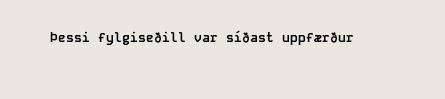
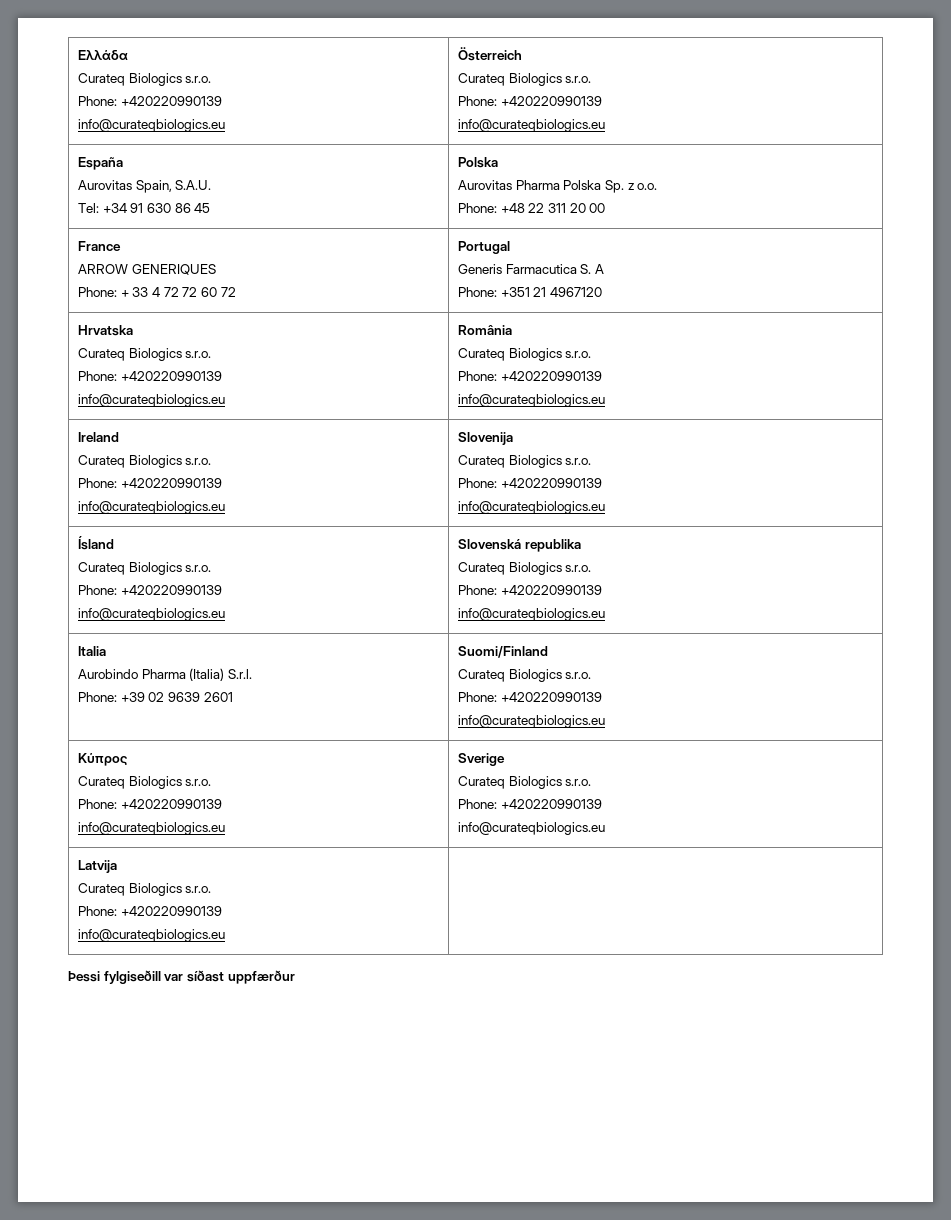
+ Ελλάδα
+ Curateq Biologics s.r.o.
+ Phone: +420220990139
+ info@curateqbiologics.eu | Österreich
+ Curateq Biologics s.r.o.
+ Phone: +420220990139
+ info@curateqbiologics.eu
+ España
+ Aurovitas Spain, S.A.U.
+ Tel: +34 91 630 86 45 | Polska
+ Aurovitas Pharma Polska Sp. z o.o.
+ Phone: +48 22 311 20 00
+ France
+ ARROW GENERIQUES
+ Phone: + 33 4 72 72 60 72 | Portugal
+ Generis Farmacutica S. A
+ Phone: +351 21 4967120
+ Hrvatska
+ Curateq Biologics s.r.o.
+ Phone: +420220990139
+ info@curateqbiologics.eu | România
+ Curateq Biologics s.r.o.
+ Phone: +420220990139
+ info@curateqbiologics.eu
+ Ireland
+ Curateq Biologics s.r.o.
+ Phone: +420220990139
+ info@curateqbiologics.eu | Slovenija
+ Curateq Biologics s.r.o.
+ Phone: +420220990139
+ info@curateqbiologics.eu
+ Ísland
+ Curateq Biologics s.r.o.
+ Phone: +420220990139
+ info@curateqbiologics.eu | Slovenská republika
+ Curateq Biologics s.r.o.
+ Phone: +420220990139
+ info@curateqbiologics.eu
+ Italia
+ Aurobindo Pharma (Italia) S.r.l.
+ Phone: +39 02 9639 2601 | Suomi/Finland
+ Curateq Biologics s.r.o.
+ Phone: +420220990139
+ info@curateqbiologics.eu
+ Κύπρος
+ Curateq Biologics s.r.o.
+ Phone: +420220990139
+ info@curateqbiologics.eu | Sverige
+ Curateq Biologics s.r.o.
+ Phone: +420220990139
+ info@curateqbiologics.eu
+ Latvija
+ Curateq Biologics s.r.o.
+ Phone: +420220990139
+ info@curateqbiologics.eu |

